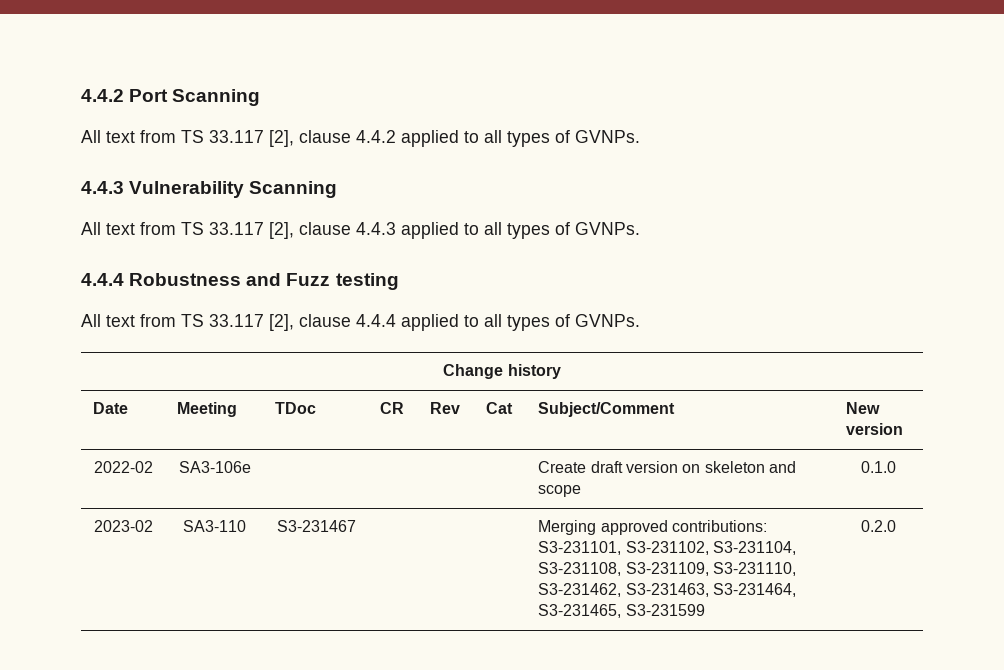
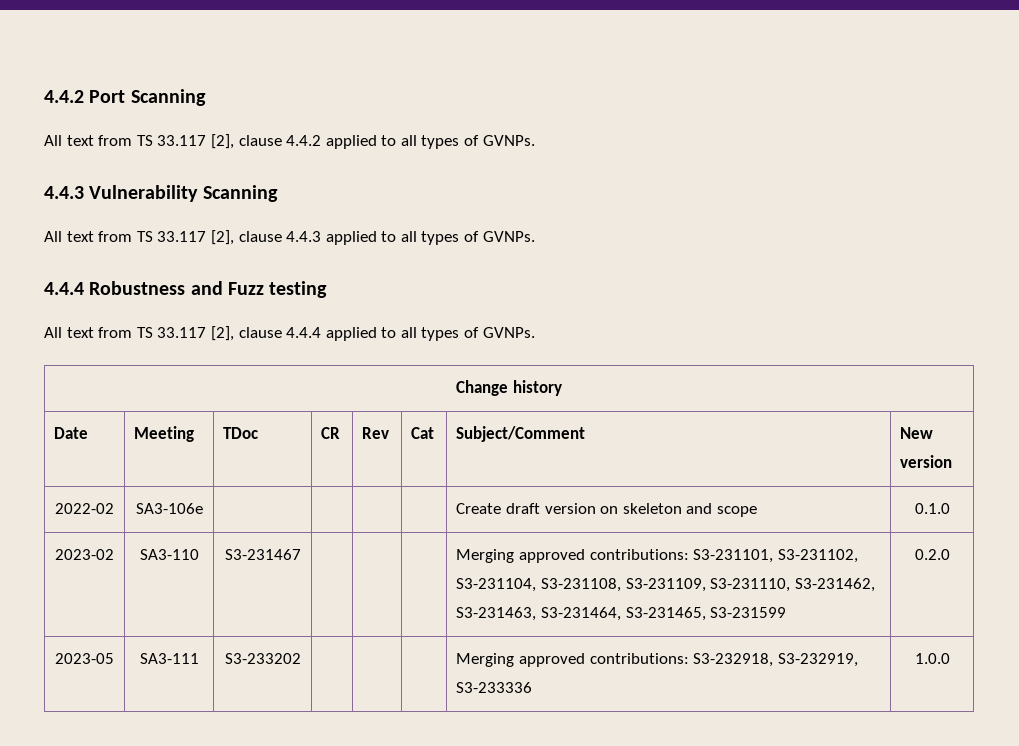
+ 2023-05 | SA3-111 | S3-233202 | | | | Merging approved contributions: S3-232918, S3-232919, S3-233336 | 1.0.0

